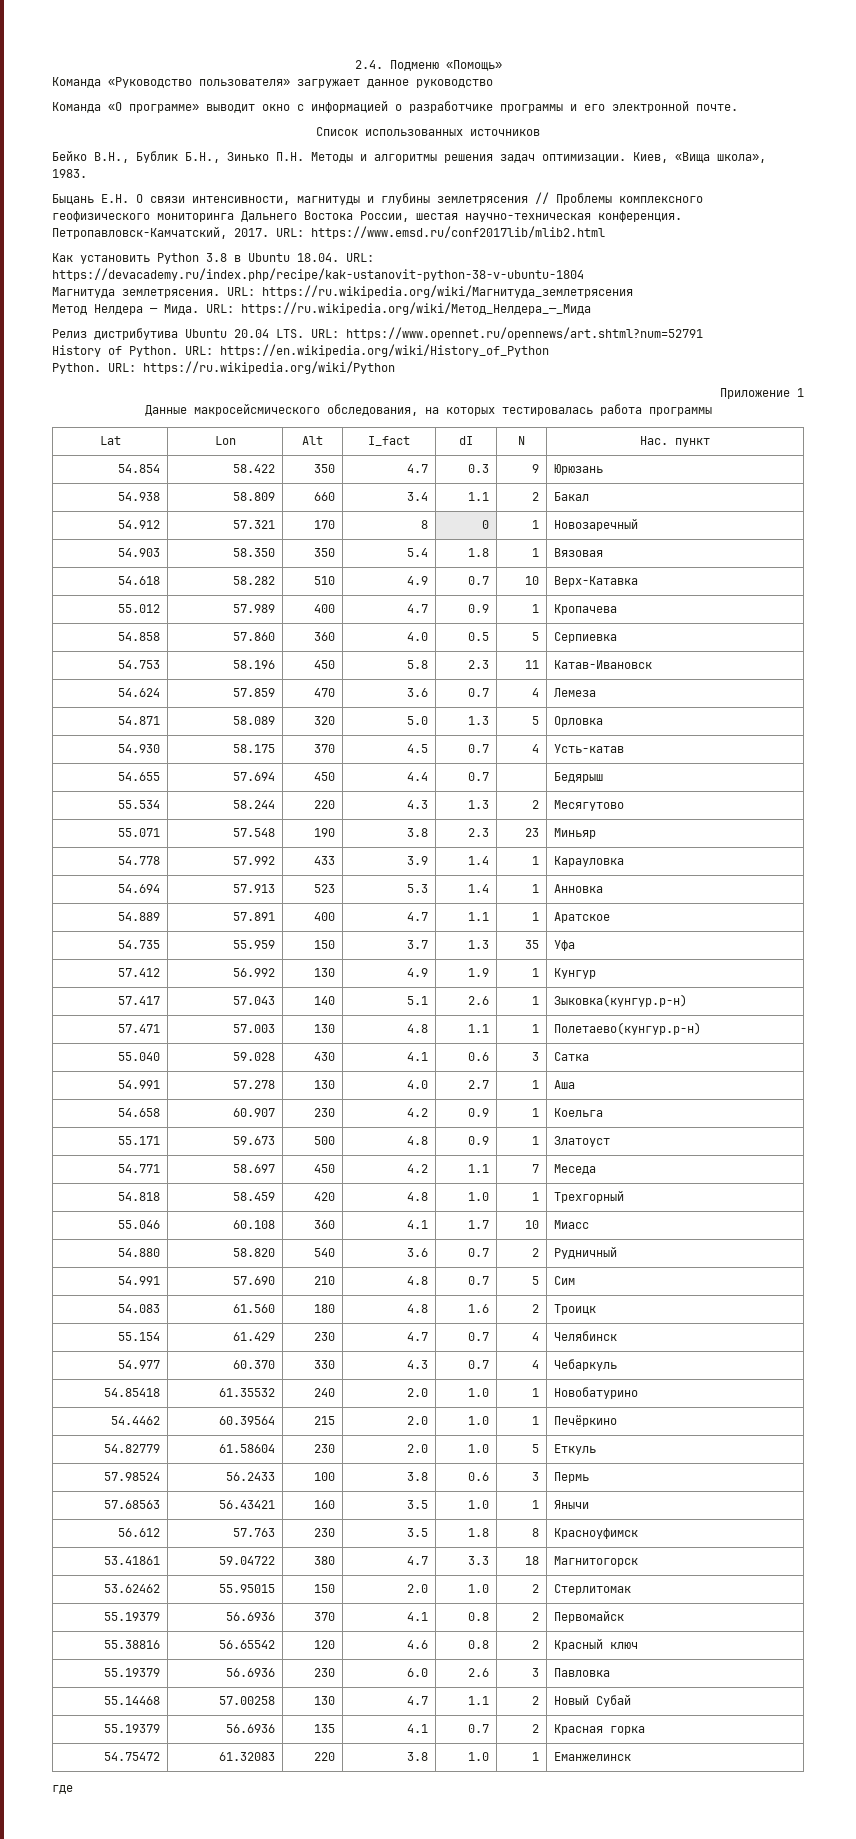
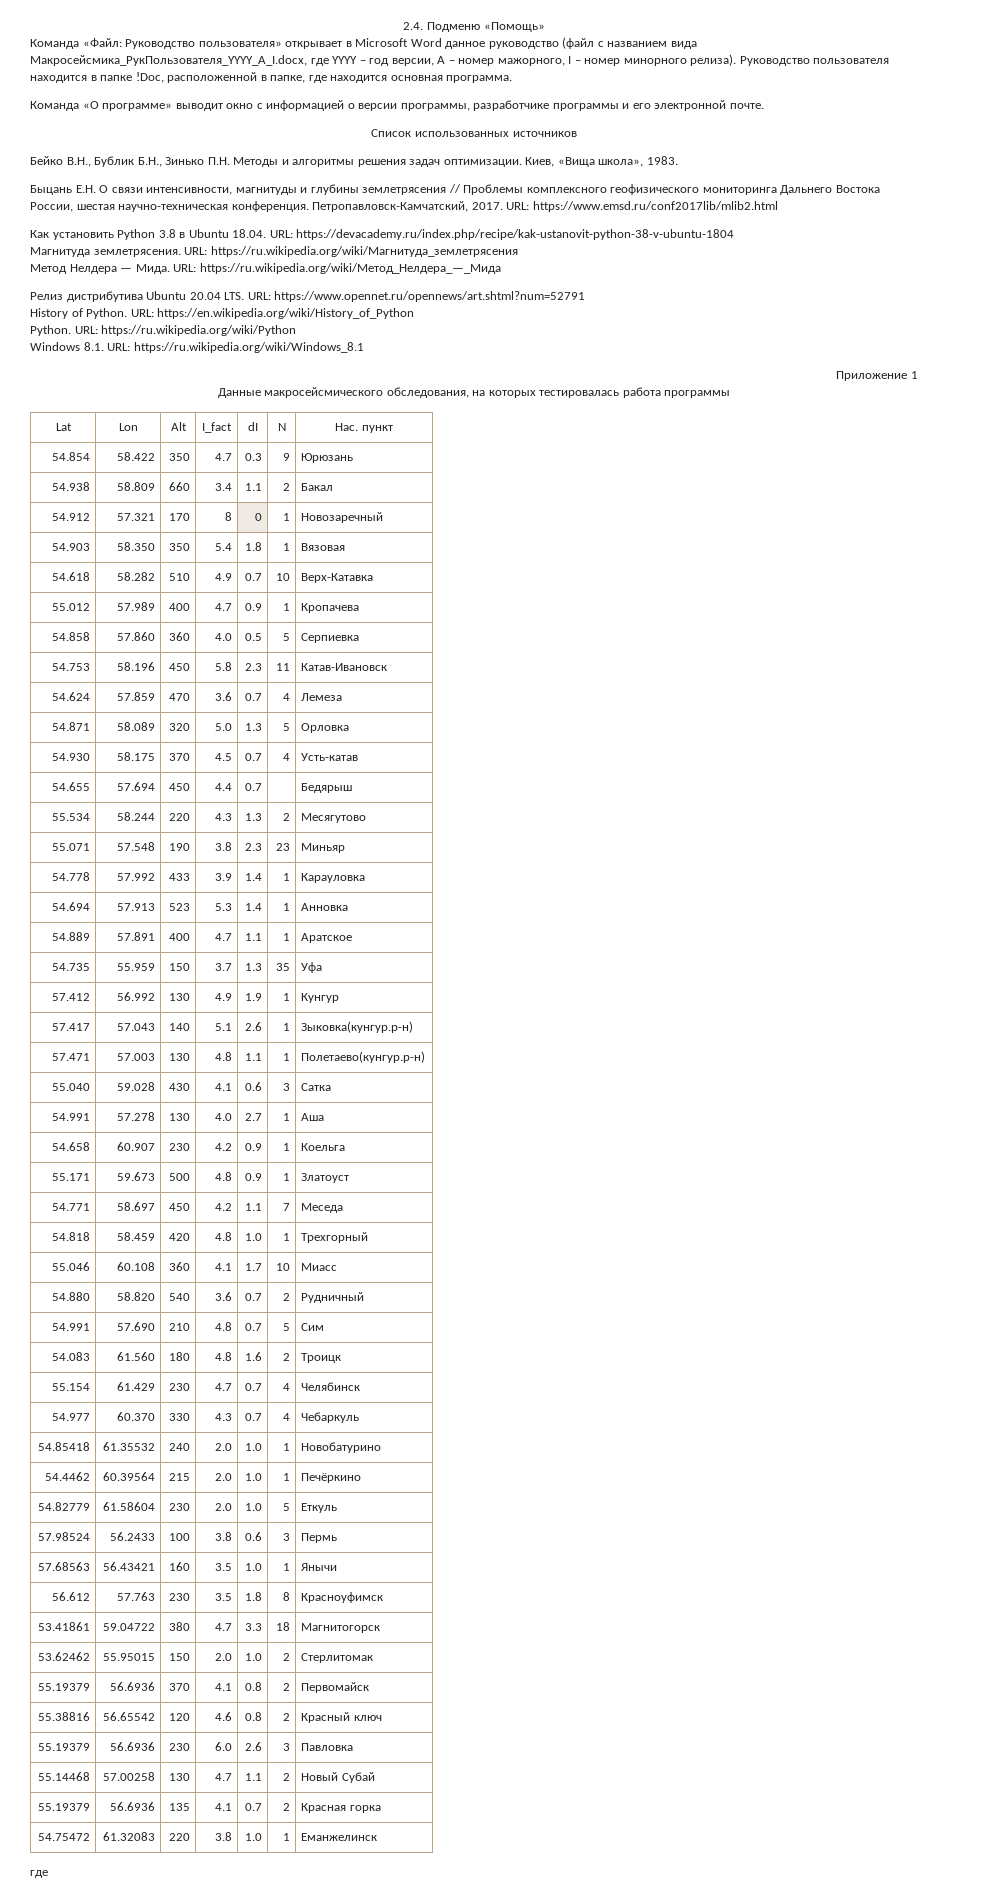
- Команда «Руководство пользователя» загружает данное руководство
+ Команда «Файл: Руководство пользователя» открывает в Microsoft Word данное руководство (файл c названием вида Макросейсмика_РукПользователя_YYYY_A_I.docx, где YYYY – год версии, А – номер мажорного, I – номер минорного релиза). Руководство пользователя находится в папке !Doc, расположенной в папке, где находится основная программа.
- Команда «О программе» выводит окно с информацией о разработчике программы и его электронной почте.
+ Команда «О программе» выводит окно с информацией о версии программы, разработчике программы и его электронной почте.
+ Windows 8.1. URL: https://ru.wikipedia.org/wiki/Windows_8.1

